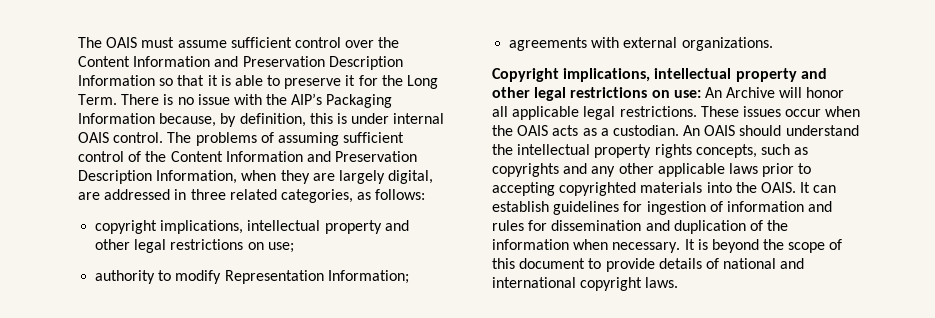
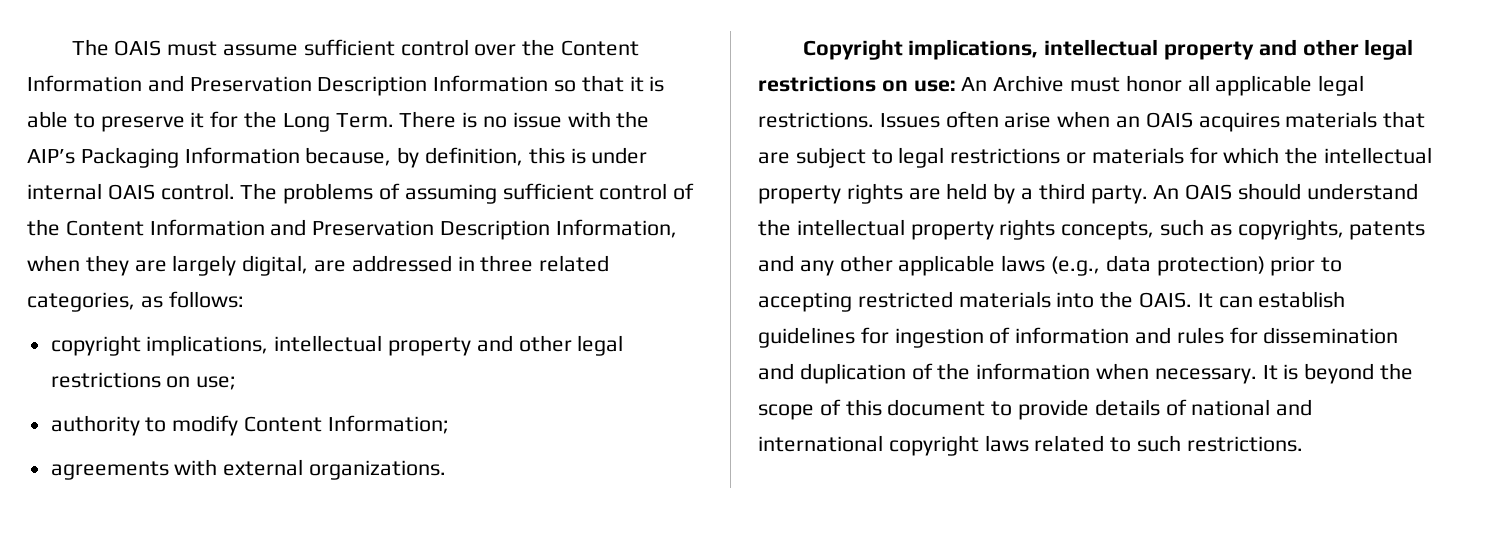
- authority to modify Representation Information;
+ authority to modify Content Information;
- Copyright implications, intellectual property and other legal restrictions on use: An Archive will honor all applicable legal restrictions.
+ Copyright implications, intellectual property and other legal restrictions on use: An Archive must honor all applicable legal restrictions.
- These issues occur when the OAIS acts as a custodian.
+ Issues often arise when an OAIS acquires materials that are subject to legal restrictions or materials for which the intellectual property rights are held by a third party.
- An OAIS should understand the intellectual property rights concepts, such as copyrights and any other applicable laws prior to accepting copyrighted materials into the OAIS.
+ An OAIS should understand the intellectual property rights concepts, such as copyrights, patents and any other applicable laws (e.g., data protection) prior to accepting restricted materials into the OAIS.
- It is beyond the scope of this document to provide details of national and international copyright laws.
+ It is beyond the scope of this document to provide details of national and international copyright laws related to such restrictions.

